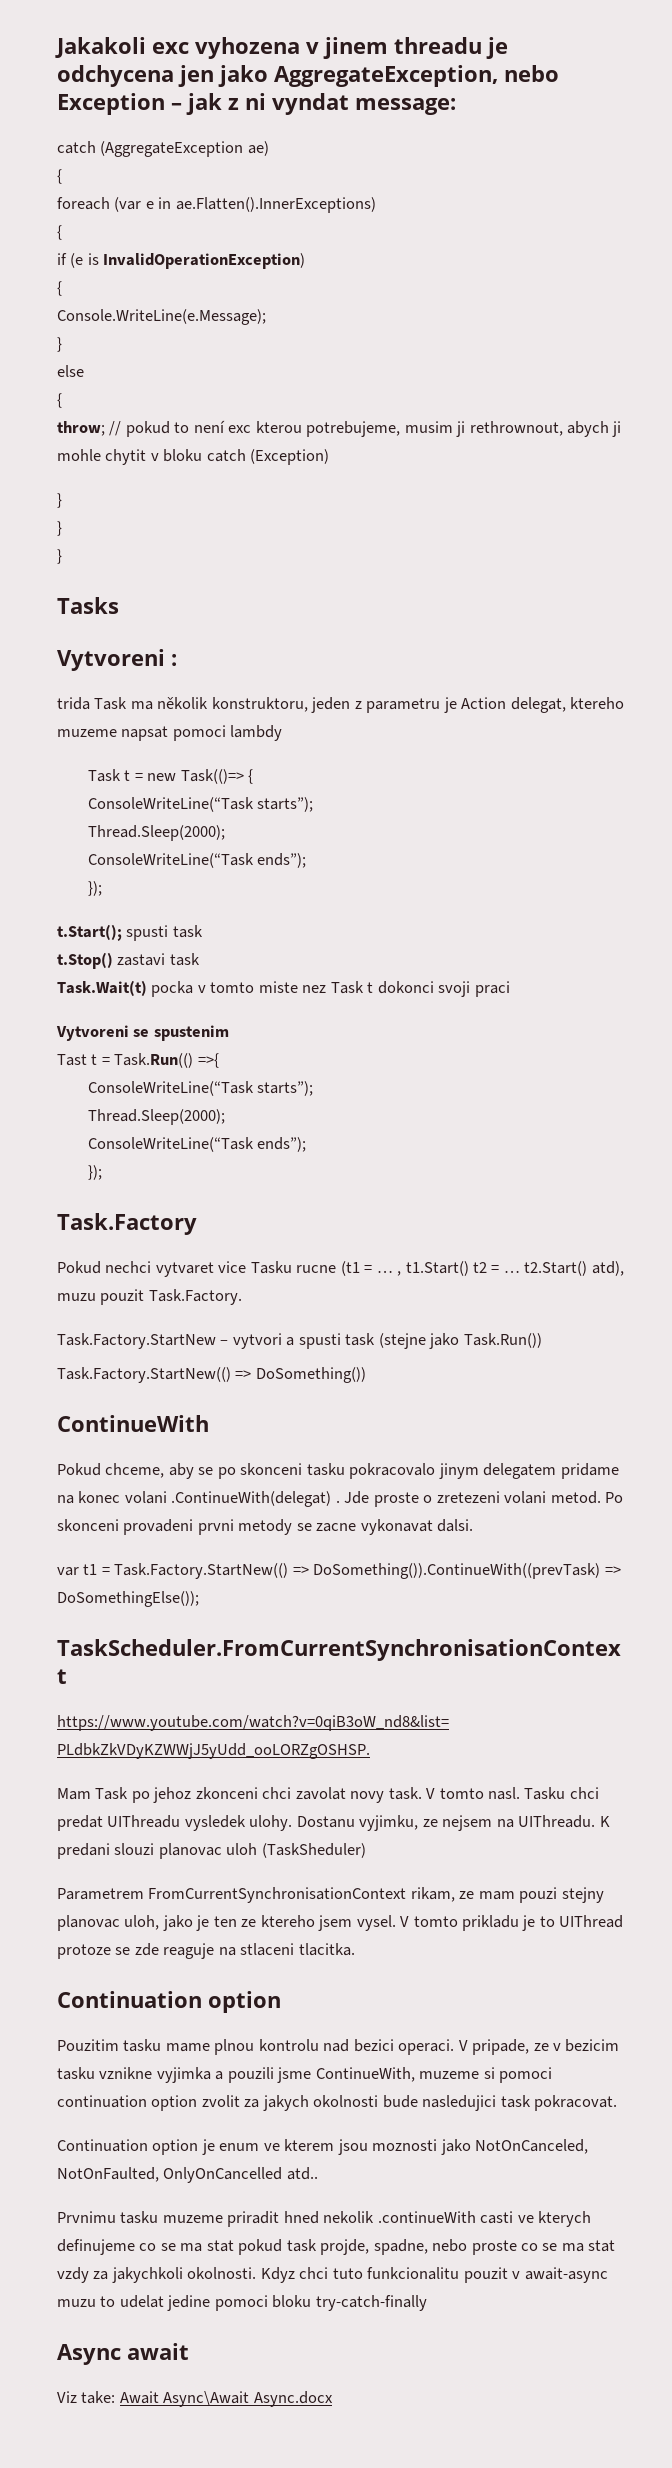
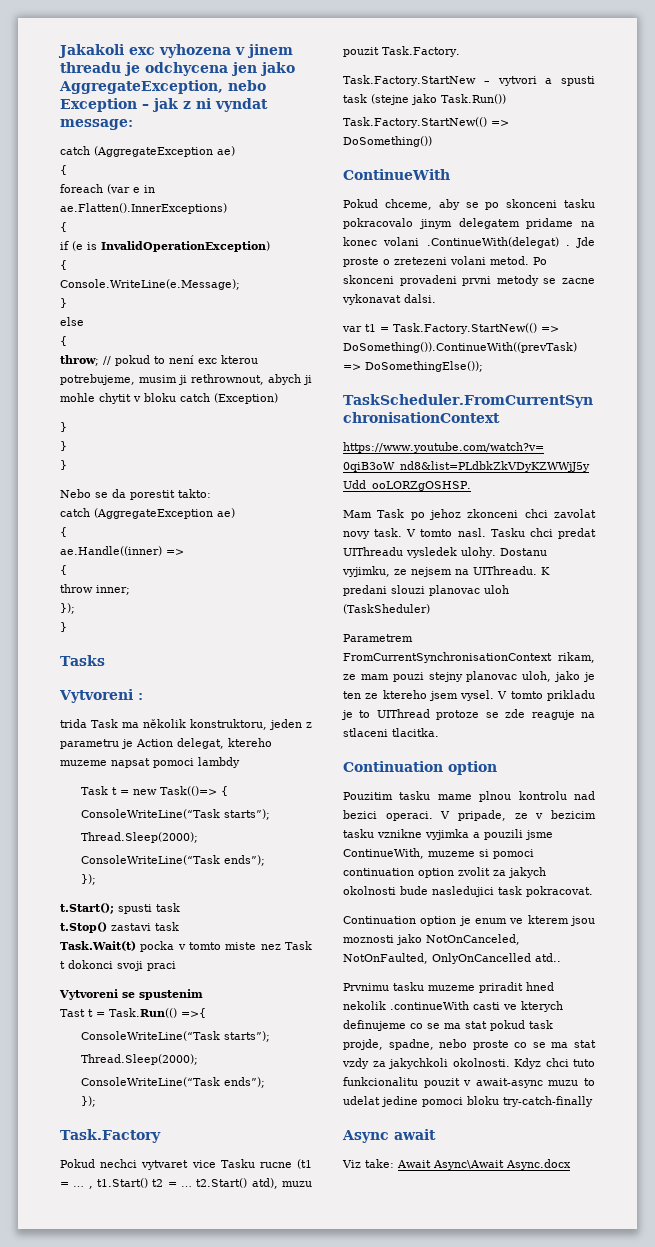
+ Nebo se da porestit takto:
+ catch (AggregateException ae)
+ {
+ ae.Handle((inner) =>
+ {
+ throw inner;
+ });
+ }

